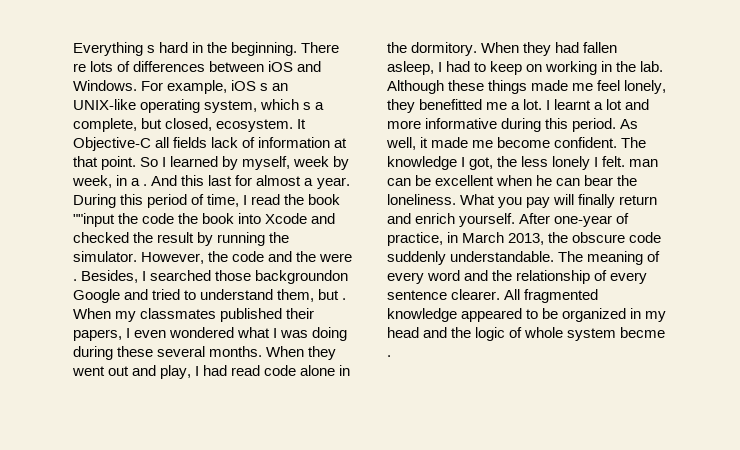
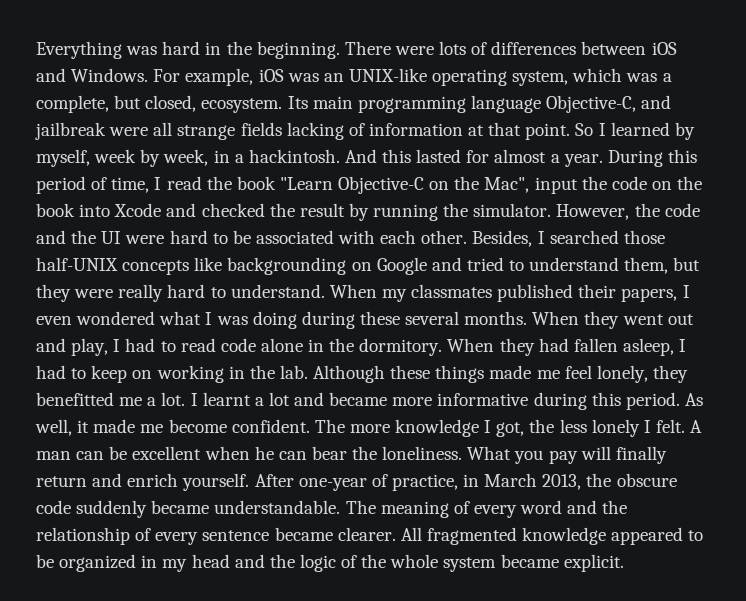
- Everything s hard in the beginning.
+ Everything was hard in the beginning.
- There re lots of differences between iOS and Windows.
+ There were lots of differences between iOS and Windows.
- For example, iOS s an UNIX-like operating system, which s a complete, but closed, ecosystem.
+ For example, iOS was an UNIX-like operating system, which was a complete, but closed, ecosystem.
- It Objective-C all fields lack of information at that point.
+ Its main programming language Objective-C, and jailbreak were all strange fields lacking of information at that point.
- So I learned by myself, week by week, in a .
+ So I learned by myself, week by week, in a hackintosh.
- And this last for almost a year.
+ And this lasted for almost a year.
- During this period of time, I read the book ""input the code the book into Xcode and checked the result by running the simulator.
+ During this period of time, I read the book "Learn Objective-C on the Mac", input the code on the book into Xcode and checked the result by running the simulator.
- However, the code and the were . Besides, I searched those backgroundon Google and tried to understand them, but .
+ However, the code and the UI were hard to be associated with each other. Besides, I searched those half-UNIX concepts like backgrounding on Google and tried to understand them, but they were really hard to understand.
- When they went out and play, I had read code alone in the dormitory.
+ When they went out and play, I had to read code alone in the dormitory.
- I learnt a lot and more informative during this period.
+ I learnt a lot and became more informative during this period.
- The knowledge I got, the less lonely I felt. man can be excellent when he can bear the loneliness.
+ The more knowledge I got, the less lonely I felt. A man can be excellent when he can bear the loneliness.
- After one-year of practice, in March 2013, the obscure code suddenly understandable.
+ After one-year of practice, in March 2013, the obscure code suddenly became understandable.
- The meaning of every word and the relationship of every sentence clearer.
+ The meaning of every word and the relationship of every sentence became clearer.
- All fragmented knowledge appeared to be organized in my head and the logic of whole system becme .
+ All fragmented knowledge appeared to be organized in my head and the logic of the whole system became explicit.

